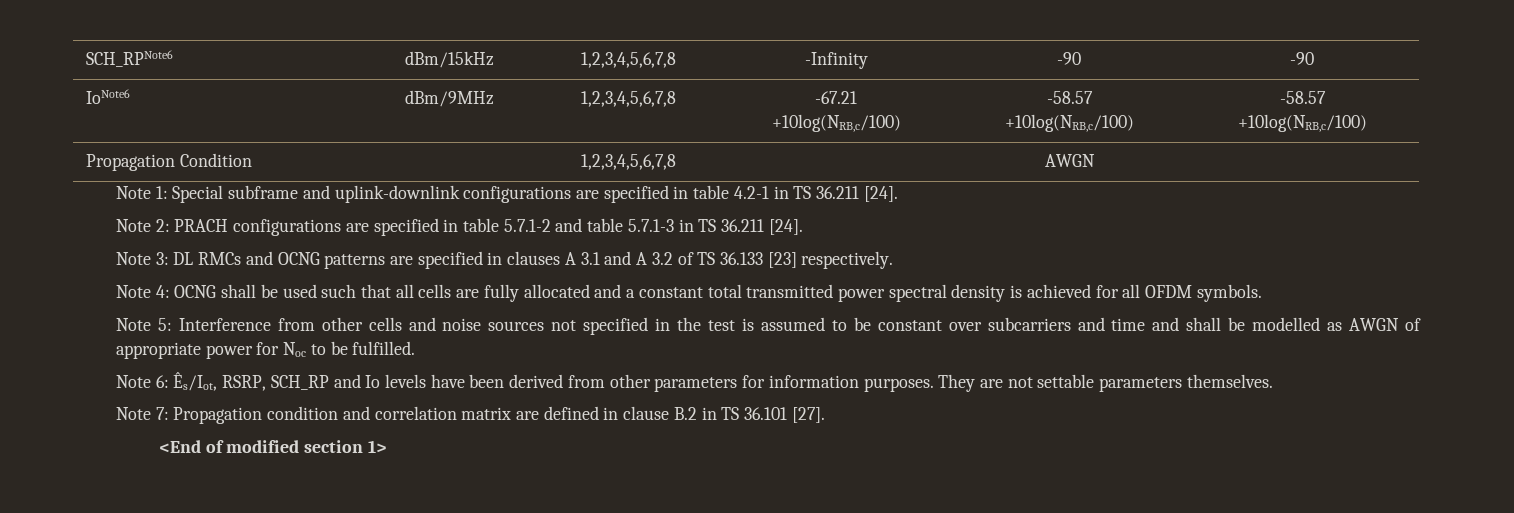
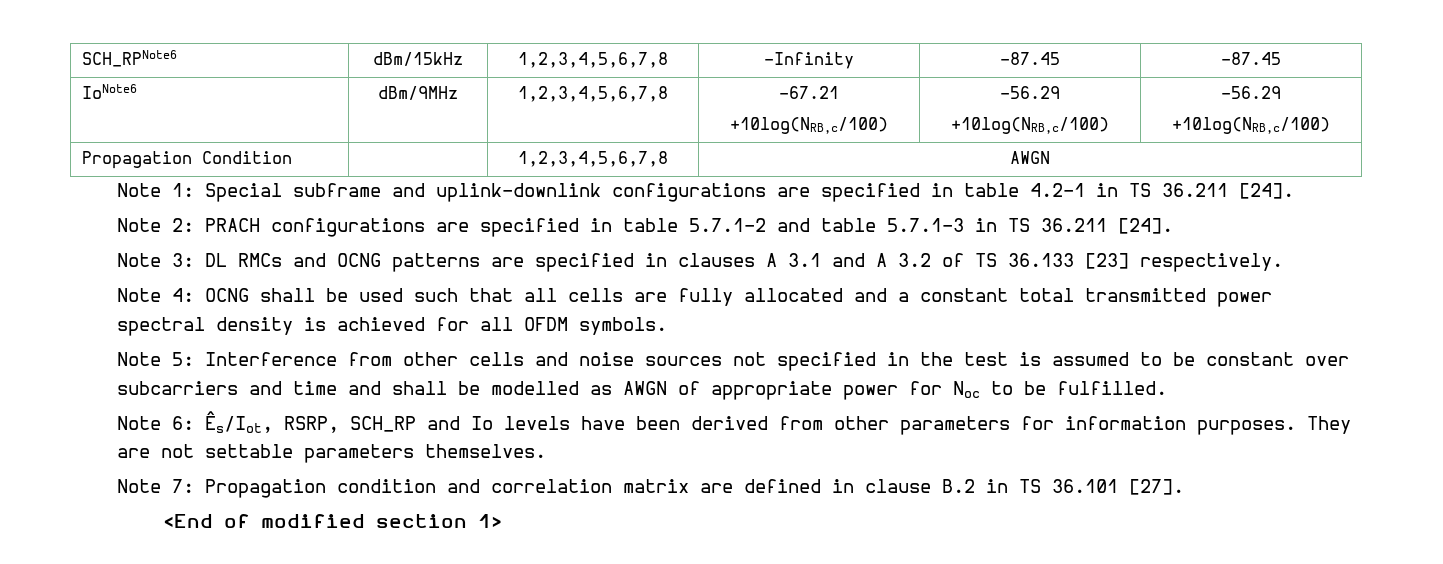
- SCH_RPNote6 | dBm/15kHz | 1,2,3,4,5,6,7,8 | -Infinity | -90 | -90
+ SCH_RPNote6 | dBm/15kHz | 1,2,3,4,5,6,7,8 | -Infinity | -87.45 | -87.45
  IoNote6 | dBm/9MHz | 1,2,3,4,5,6,7,8 | -67.21
- +10log(NRB,c/100) | -58.57
- +10log(NRB,c/100) | -58.57
+ +10log(NRB,c/100) | -56.29
+ +10log(NRB,c/100) | -56.29

